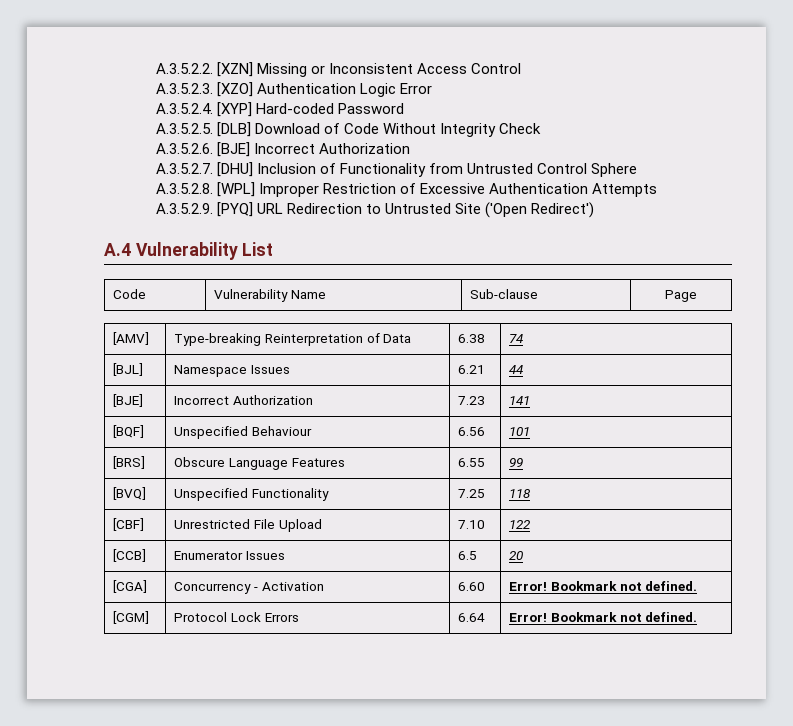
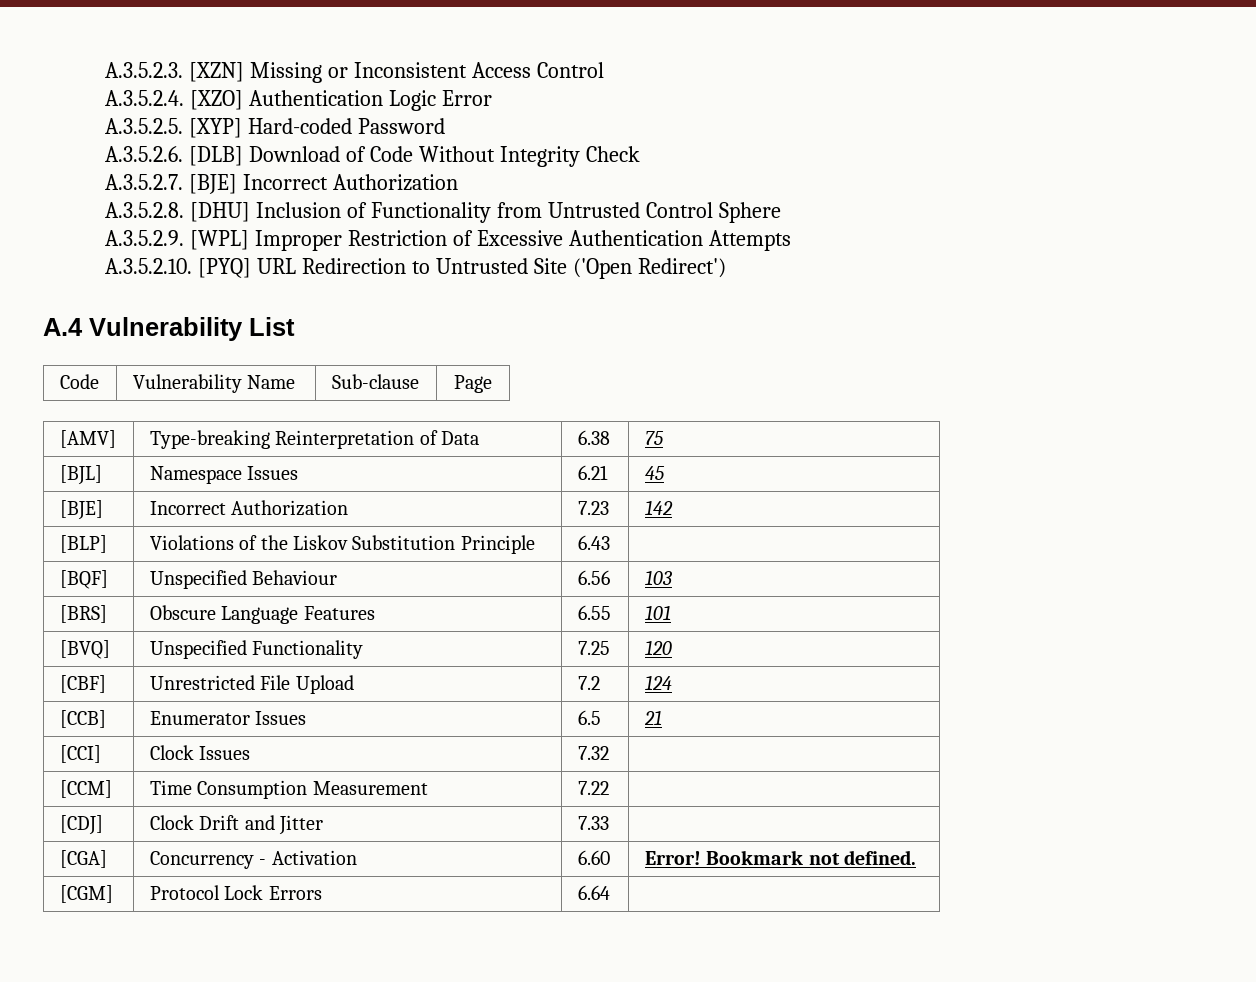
- A.3.5.2.2. [XZN] Missing or Inconsistent Access Control
+ A.3.5.2.3. [XZN] Missing or Inconsistent Access Control
- A.3.5.2.3. [XZO] Authentication Logic Error
+ A.3.5.2.4. [XZO] Authentication Logic Error
- A.3.5.2.4. [XYP] Hard-coded Password
+ A.3.5.2.5. [XYP] Hard-coded Password
- A.3.5.2.5. [DLB] Download of Code Without Integrity Check
+ A.3.5.2.6. [DLB] Download of Code Without Integrity Check
- A.3.5.2.6. [BJE] Incorrect Authorization
+ A.3.5.2.7. [BJE] Incorrect Authorization
- A.3.5.2.7. [DHU] Inclusion of Functionality from Untrusted Control Sphere
+ A.3.5.2.8. [DHU] Inclusion of Functionality from Untrusted Control Sphere
- A.3.5.2.8. [WPL] Improper Restriction of Excessive Authentication Attempts
+ A.3.5.2.9. [WPL] Improper Restriction of Excessive Authentication Attempts
- A.3.5.2.9. [PYQ] URL Redirection to Untrusted Site ('Open Redirect')
+ A.3.5.2.10. [PYQ] URL Redirection to Untrusted Site ('Open Redirect')
- [AMV] | Type-breaking Reinterpretation of Data | 6.38 | 74
+ [AMV] | Type-breaking Reinterpretation of Data | 6.38 | 75
- [BJL] | Namespace Issues | 6.21 | 44
+ [BJL] | Namespace Issues | 6.21 | 45
- [BJE] | Incorrect Authorization | 7.23 | 141
+ [BJE] | Incorrect Authorization | 7.23 | 142
+ [BLP] | Violations of the Liskov Substitution Principle | 6.43 |
- [BQF] | Unspecified Behaviour | 6.56 | 101
+ [BQF] | Unspecified Behaviour | 6.56 | 103
- [BRS] | Obscure Language Features | 6.55 | 99
+ [BRS] | Obscure Language Features | 6.55 | 101
- [BVQ] | Unspecified Functionality | 7.25 | 118
+ [BVQ] | Unspecified Functionality | 7.25 | 120
- [CBF] | Unrestricted File Upload | 7.10 | 122
+ [CBF] | Unrestricted File Upload | 7.2 | 124
- [CCB] | Enumerator Issues | 6.5 | 20
+ [CCB] | Enumerator Issues | 6.5 | 21
+ [CCI] | Clock Issues | 7.32 |
+ [CCM] | Time Consumption Measurement | 7.22 |
+ [CDJ] | Clock Drift and Jitter | 7.33 |
- [CGM] | Protocol Lock Errors | 6.64 | Error! Bookmark not defined.
+ [CGM] | Protocol Lock Errors | 6.64 |

